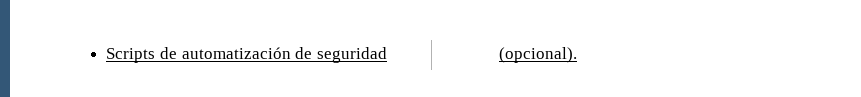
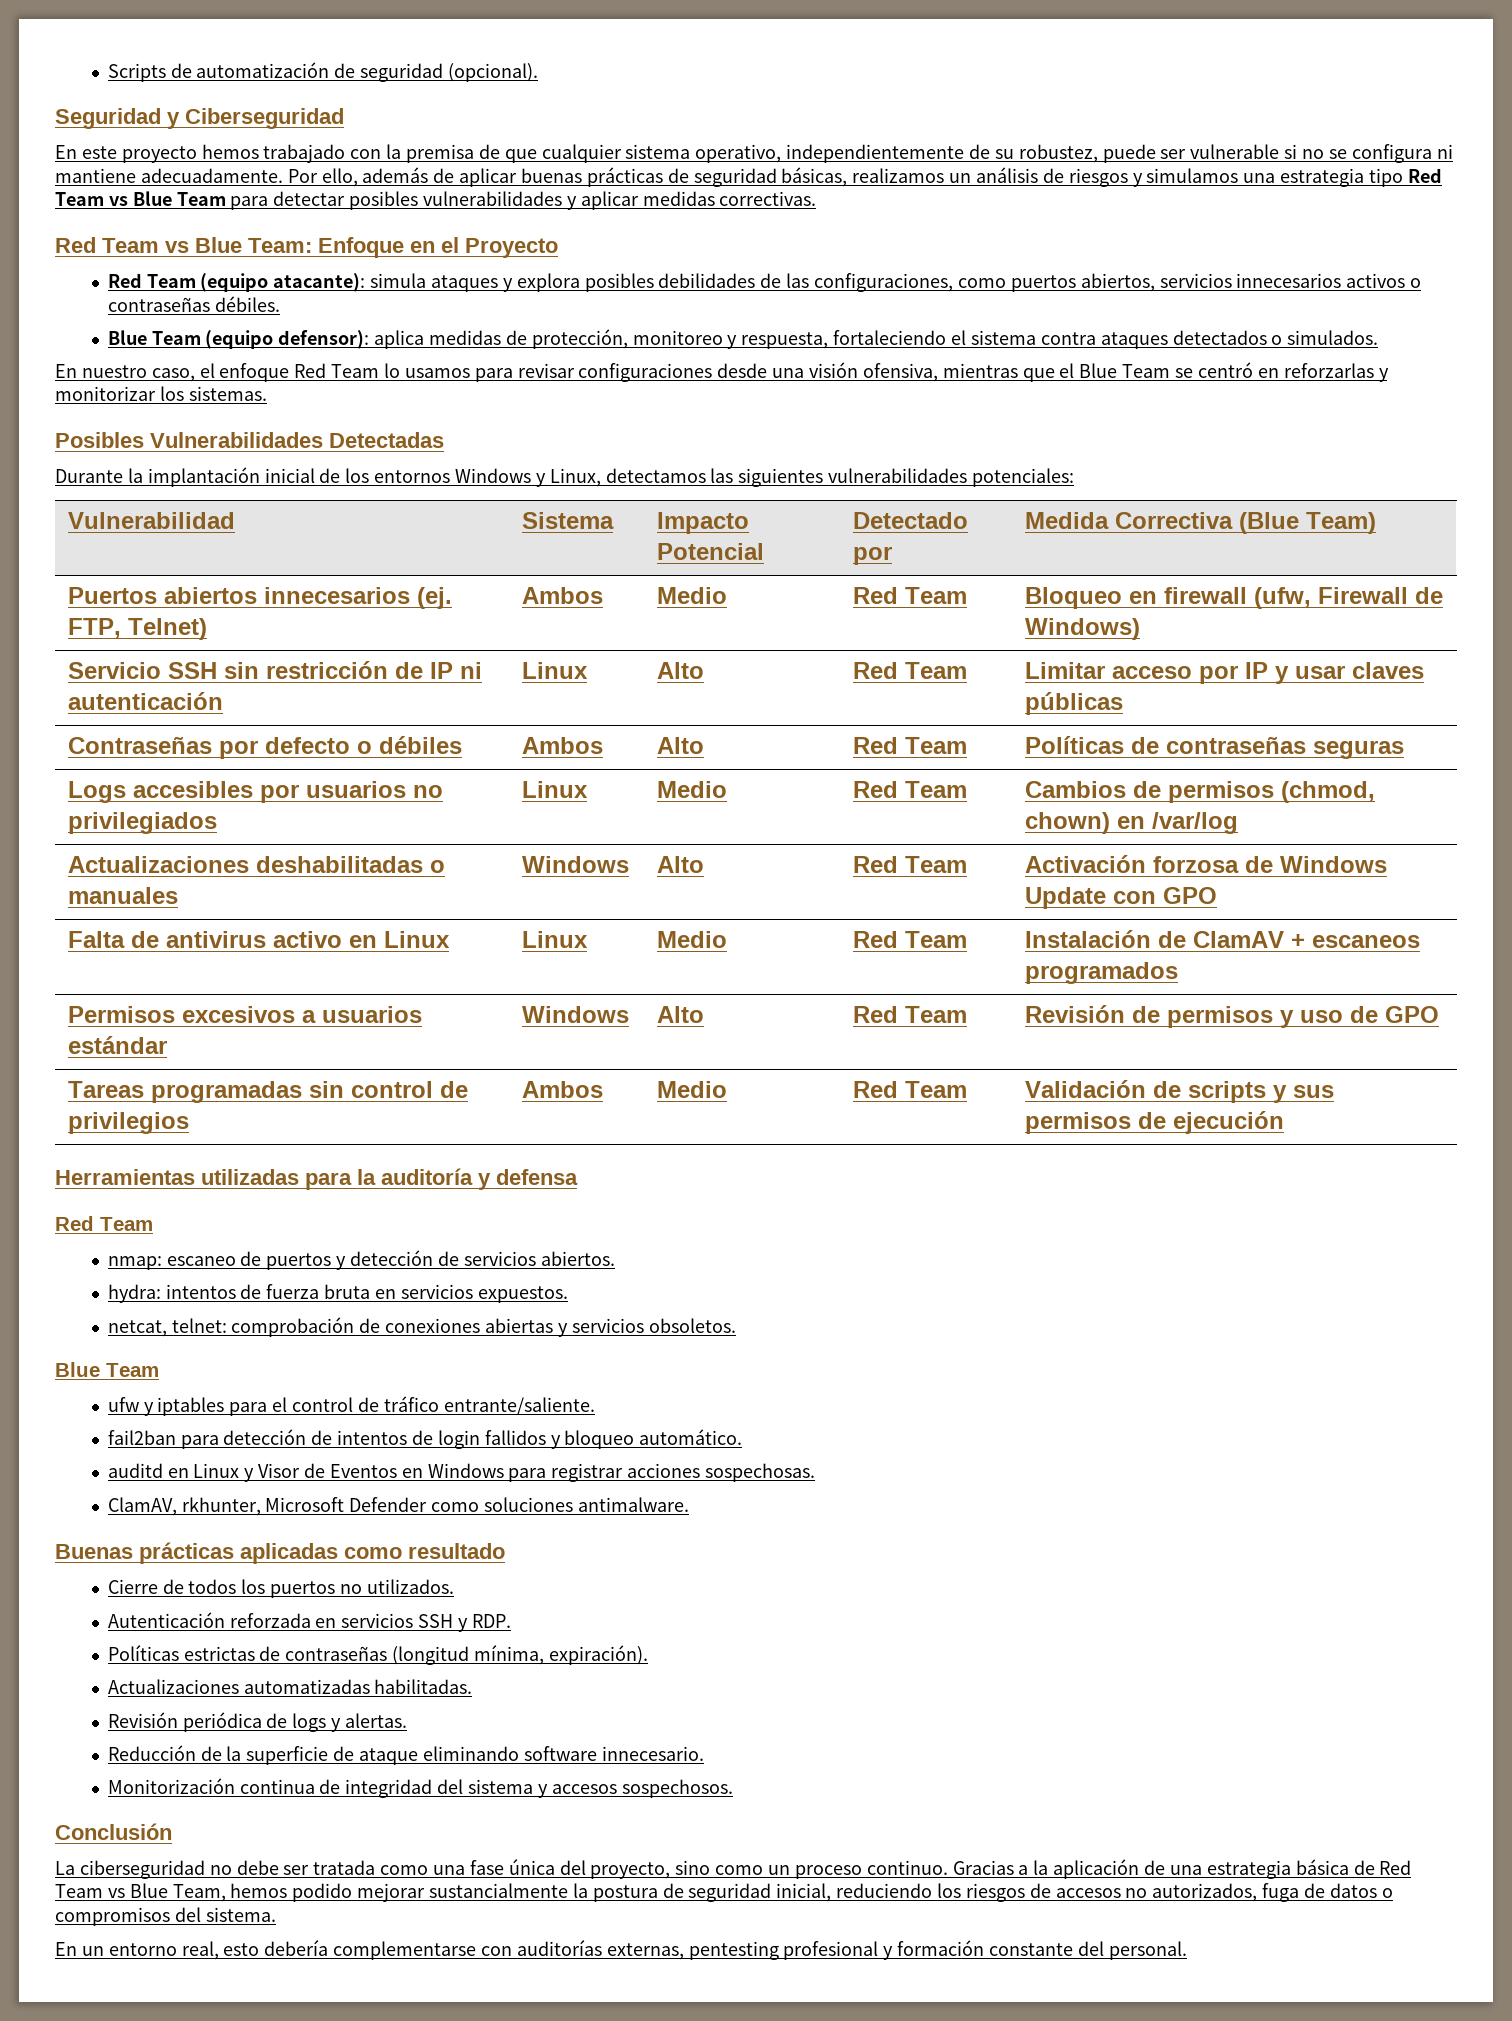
+ Seguridad y Ciberseguridad
+ En este proyecto hemos trabajado con la premisa de que cualquier sistema operativo, independientemente de su robustez, puede ser vulnerable si no se configura ni mantiene adecuadamente. Por ello, además de aplicar buenas prácticas de seguridad básicas, realizamos un análisis de riesgos y simulamos una estrategia tipo Red Team vs Blue Team para detectar posibles vulnerabilidades y aplicar medidas correctivas.
+ Red Team vs Blue Team: Enfoque en el Proyecto
+ Red Team (equipo atacante): simula ataques y explora posibles debilidades de las configuraciones, como puertos abiertos, servicios innecesarios activos o contraseñas débiles.
+ Blue Team (equipo defensor): aplica medidas de protección, monitoreo y respuesta, fortaleciendo el sistema contra ataques detectados o simulados.
+ En nuestro caso, el enfoque Red Team lo usamos para revisar configuraciones desde una visión ofensiva, mientras que el Blue Team se centró en reforzarlas y monitorizar los sistemas.
+ Posibles Vulnerabilidades Detectadas
+ Durante la implantación inicial de los entornos Windows y Linux, detectamos las siguientes vulnerabilidades potenciales:
+ Vulnerabilidad | Sistema | Impacto Potencial | Detectado por | Medida Correctiva (Blue Team)
+ Puertos abiertos innecesarios (ej. FTP, Telnet) | Ambos | Medio | Red Team | Bloqueo en firewall (ufw, Firewall de Windows)
+ Servicio SSH sin restricción de IP ni autenticación | Linux | Alto | Red Team | Limitar acceso por IP y usar claves públicas
+ Contraseñas por defecto o débiles | Ambos | Alto | Red Team | Políticas de contraseñas seguras
+ Logs accesibles por usuarios no privilegiados | Linux | Medio | Red Team | Cambios de permisos (chmod, chown) en /var/log
+ Actualizaciones deshabilitadas o manuales | Windows | Alto | Red Team | Activación forzosa de Windows Update con GPO
+ Falta de antivirus activo en Linux | Linux | Medio | Red Team | Instalación de ClamAV + escaneos programados
+ Permisos excesivos a usuarios estándar | Windows | Alto | Red Team | Revisión de permisos y uso de GPO
+ Tareas programadas sin control de privilegios | Ambos | Medio | Red Team | Validación de scripts y sus permisos de ejecución
+ Herramientas utilizadas para la auditoría y defensa
+ Red Team
+ nmap: escaneo de puertos y detección de servicios abiertos.
+ hydra: intentos de fuerza bruta en servicios expuestos.
+ netcat, telnet: comprobación de conexiones abiertas y servicios obsoletos.
+ Blue Team
+ ufw y iptables para el control de tráfico entrante/saliente.
+ fail2ban para detección de intentos de login fallidos y bloqueo automático.
+ auditd en Linux y Visor de Eventos en Windows para registrar acciones sospechosas.
+ ClamAV, rkhunter, Microsoft Defender como soluciones antimalware.
+ Buenas prácticas aplicadas como resultado
+ Cierre de todos los puertos no utilizados.
+ Autenticación reforzada en servicios SSH y RDP.
+ Políticas estrictas de contraseñas (longitud mínima, expiración).
+ Actualizaciones automatizadas habilitadas.
+ Revisión periódica de logs y alertas.
+ Reducción de la superficie de ataque eliminando software innecesario.
+ Monitorización continua de integridad del sistema y accesos sospechosos.
+ Conclusión
+ La ciberseguridad no debe ser tratada como una fase única del proyecto, sino como un proceso continuo. Gracias a la aplicación de una estrategia básica de Red Team vs Blue Team, hemos podido mejorar sustancialmente la postura de seguridad inicial, reduciendo los riesgos de accesos no autorizados, fuga de datos o compromisos del sistema.
+ En un entorno real, esto debería complementarse con auditorías externas, pentesting profesional y formación constante del personal.

